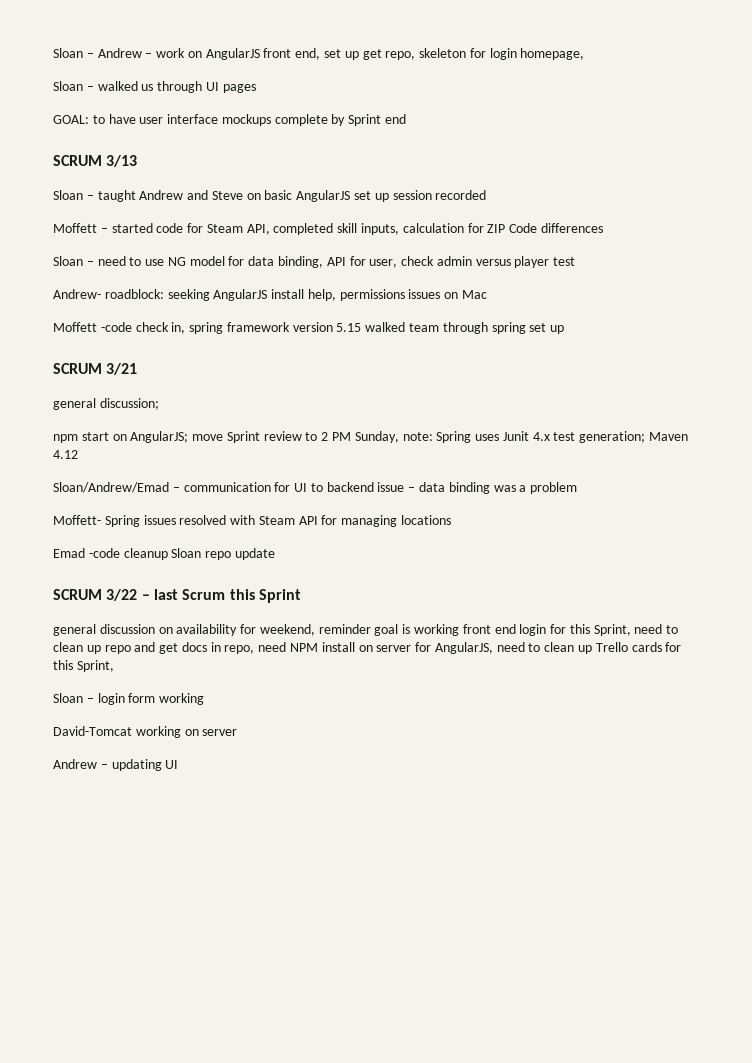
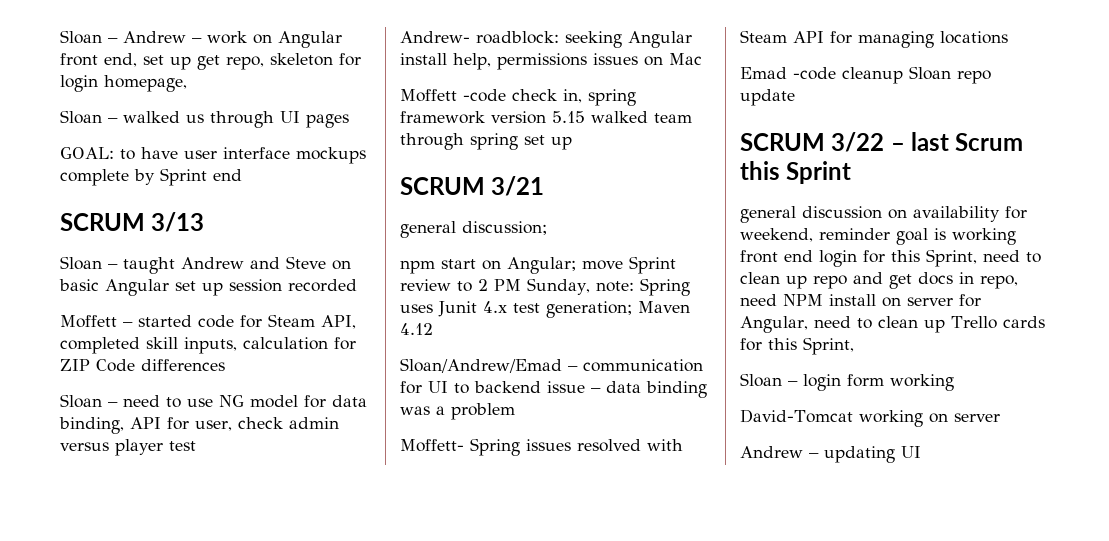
- Sloan – Andrew – work on AngularJS front end, set up get repo, skeleton for login homepage,
+ Sloan – Andrew – work on Angular front end, set up get repo, skeleton for login homepage,
- Sloan – taught Andrew and Steve on basic AngularJS set up session recorded
+ Sloan – taught Andrew and Steve on basic Angular set up session recorded
- Andrew- roadblock: seeking AngularJS install help, permissions issues on Mac
+ Andrew- roadblock: seeking Angular install help, permissions issues on Mac
- npm start on AngularJS; move Sprint review to 2 PM Sunday, note: Spring uses Junit 4.x test generation; Maven 4.12
+ npm start on Angular; move Sprint review to 2 PM Sunday, note: Spring uses Junit 4.x test generation; Maven 4.12
- general discussion on availability for weekend, reminder goal is working front end login for this Sprint, need to clean up repo and get docs in repo, need NPM install on server for AngularJS, need to clean up Trello cards for this Sprint,
+ general discussion on availability for weekend, reminder goal is working front end login for this Sprint, need to clean up repo and get docs in repo, need NPM install on server for Angular, need to clean up Trello cards for this Sprint,

